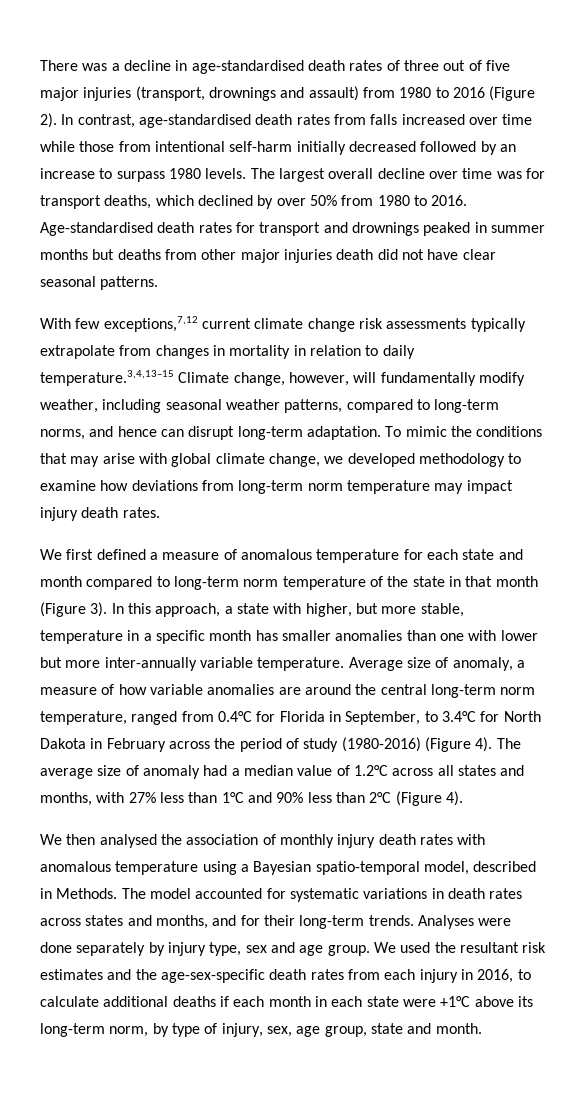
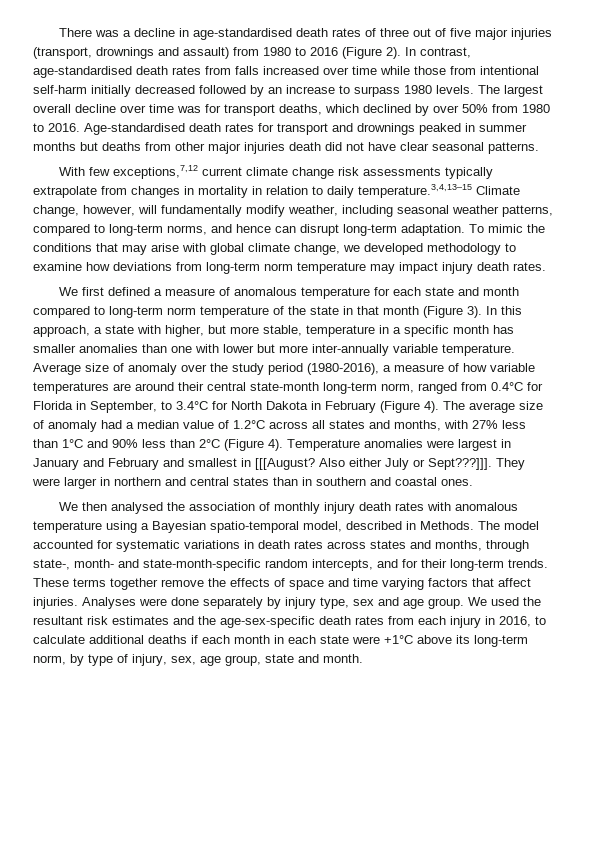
- Average size of anomaly, a measure of how variable anomalies are around the central long-term norm temperature, ranged from 0.4°C for Florida in September, to 3.4°C for North Dakota in February across the period of study (1980-2016) (Figure 4).
+ Average size of anomaly over the study period (1980-2016), a measure of how variable temperatures are around their central state-month long-term norm, ranged from 0.4°C for Florida in September, to 3.4°C for North Dakota in February (Figure 4).
+ Temperature anomalies were largest in January and February and smallest in [[[August? Also either July or Sept???]]]. They were larger in northern and central states than in southern and coastal ones.
- The model accounted for systematic variations in death rates across states and months, and for their long-term trends.
+ The model accounted for systematic variations in death rates across states and months, through state-, month- and state-month-specific random intercepts, and for their long-term trends.
+ These terms together remove the effects of space and time varying factors that affect injuries.

